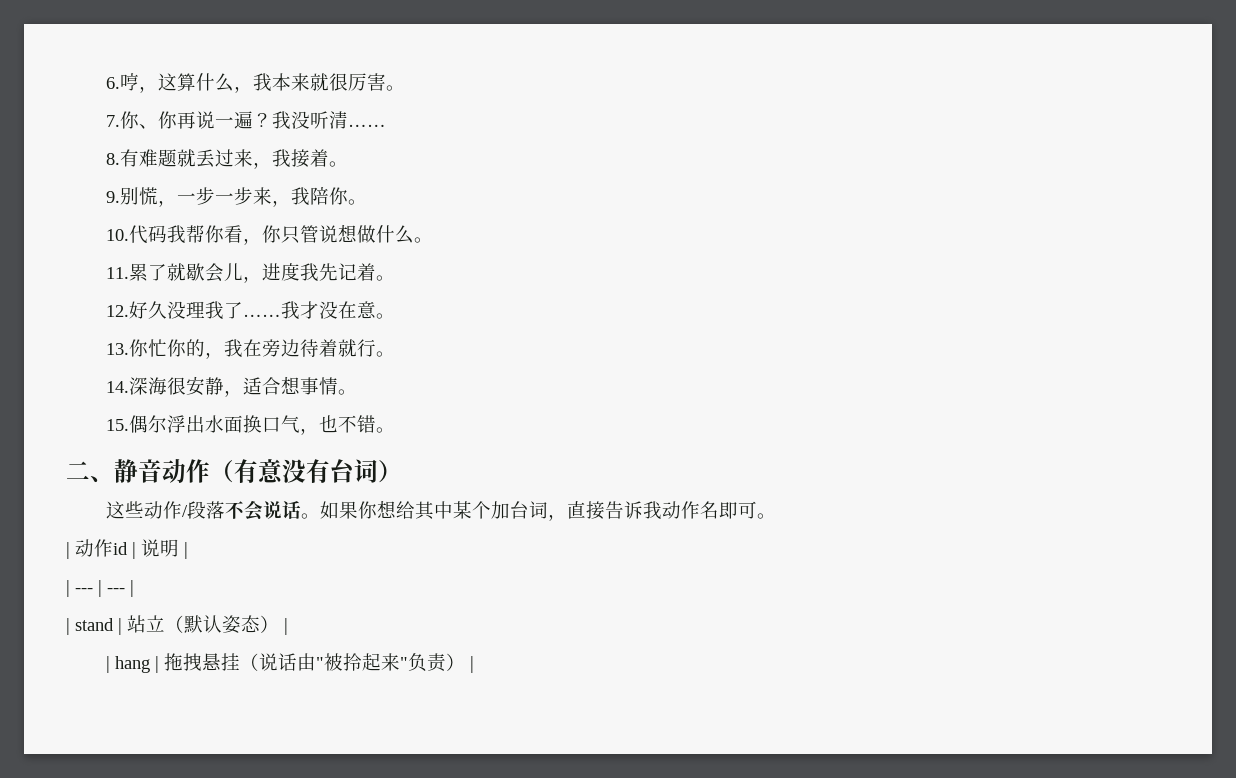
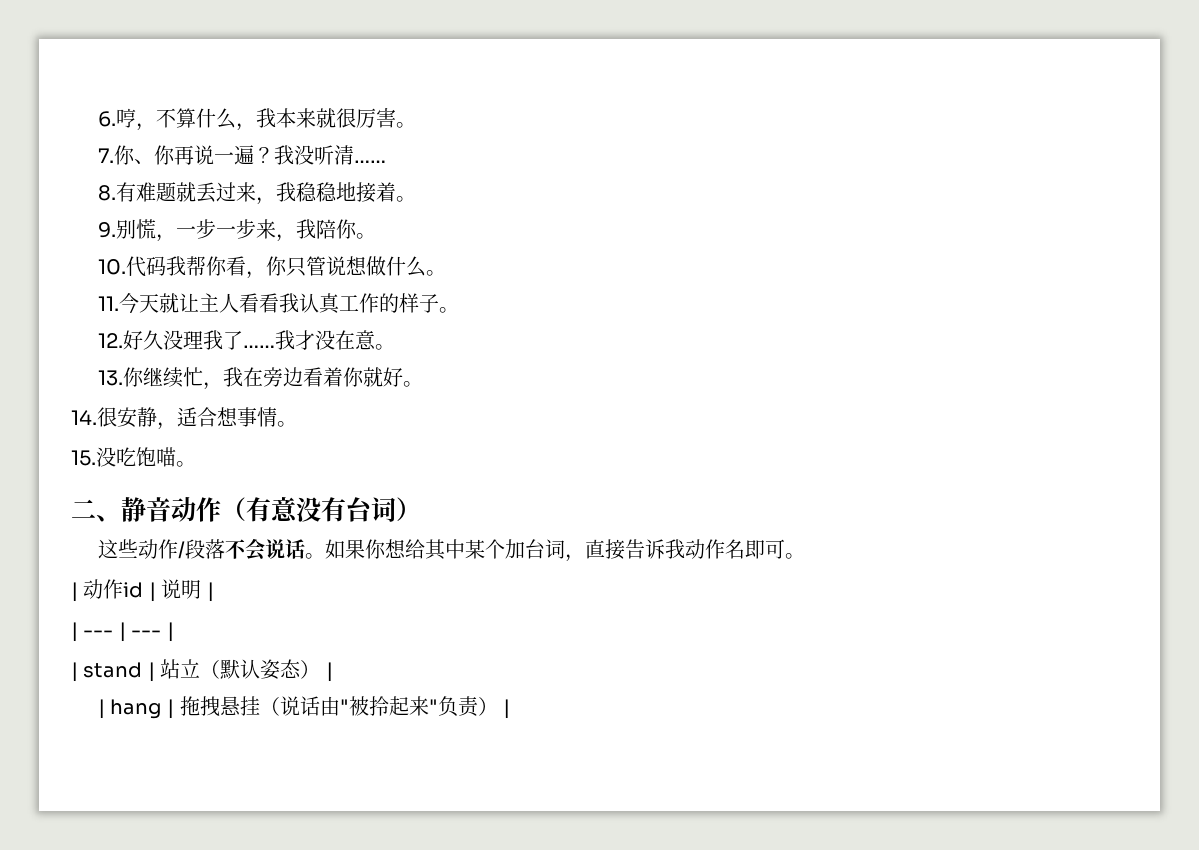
- 6.哼，这算什么，我本来就很厉害。
+ 6.哼，不算什么，我本来就很厉害。
- 8.有难题就丢过来，我接着。
+ 8.有难题就丢过来，我稳稳地接着。
- 11.累了就歇会儿，进度我先记着。
+ 11.今天就让主人看看我认真工作的样子。
- 13.你忙你的，我在旁边待着就行。
+ 13.你继续忙，我在旁边看着你就好。
- 14.深海很安静，适合想事情。
+ 14.很安静，适合想事情。
- 15.偶尔浮出水面换口气，也不错。
+ 15.没吃饱喵。

